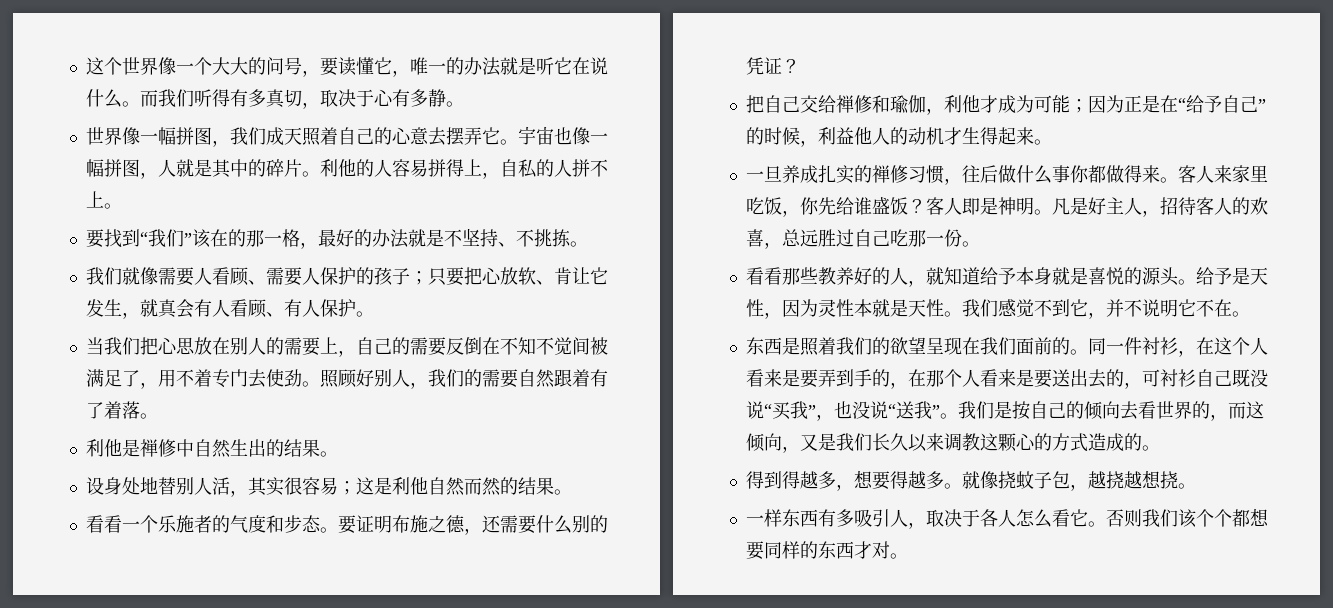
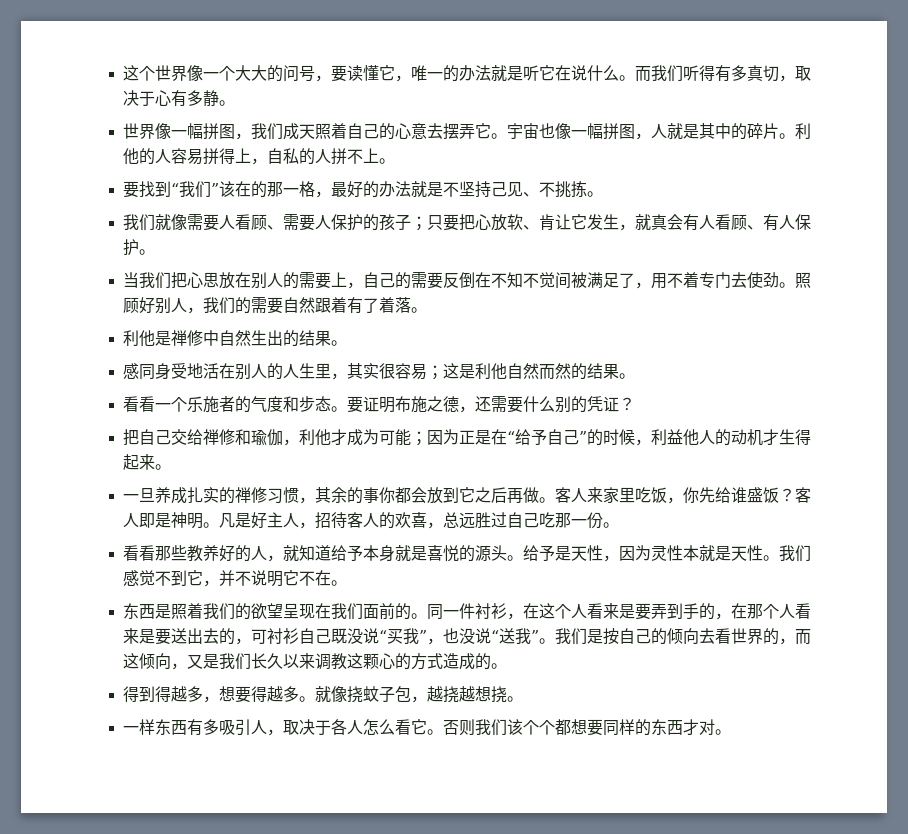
- 要找到“我们”该在的那一格，最好的办法就是不坚持、不挑拣。
+ 要找到“我们”该在的那一格，最好的办法就是不坚持己见、不挑拣。
- 设身处地替别人活，其实很容易；这是利他自然而然的结果。
+ 感同身受地活在别人的人生里，其实很容易；这是利他自然而然的结果。
- 一旦养成扎实的禅修习惯，往后做什么事你都做得来。
+ 一旦养成扎实的禅修习惯，其余的事你都会放到它之后再做。

